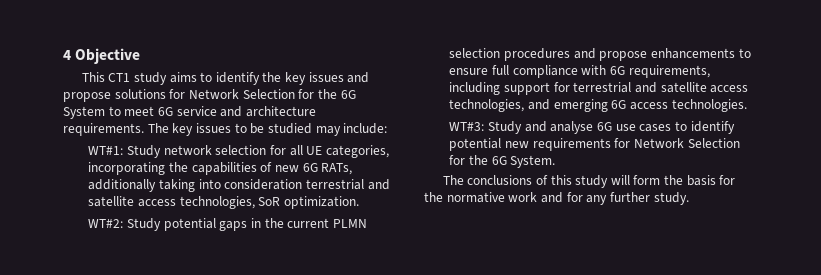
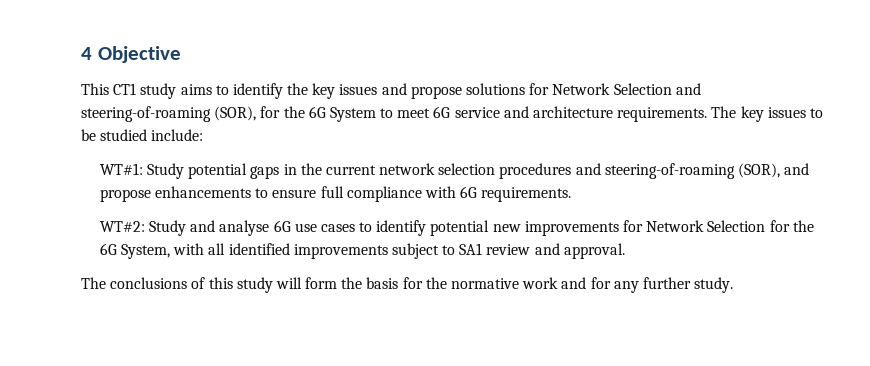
- This CT1 study aims to identify the key issues and propose solutions for Network Selection for the 6G System to meet 6G service and architecture requirements.
+ This CT1 study aims to identify the key issues and propose solutions for Network Selection and steering-of-roaming (SOR), for the 6G System to meet 6G service and architecture requirements.
- The key issues to be studied may include:
+ The key issues to be studied include:
- WT#1: Study network selection for all UE categories, incorporating the capabilities of new 6G RATs, additionally taking into consideration terrestrial and satellite access technologies, SoR optimization.
- WT#2: Study potential gaps in the current PLMN selection procedures and propose enhancements to ensure full compliance with 6G requirements, including support for terrestrial and satellite access technologies, and emerging 6G access technologies.
- WT#3: Study and analyse 6G use cases to identify potential new requirements for Network Selection for the 6G System.
+ WT#1: Study potential gaps in the current network selection procedures and steering-of-roaming (SOR), and propose enhancements to ensure full compliance with 6G requirements.
+ WT#2: Study and analyse 6G use cases to identify potential new improvements for Network Selection for the 6G System, with all identified improvements subject to SA1 review and approval.

